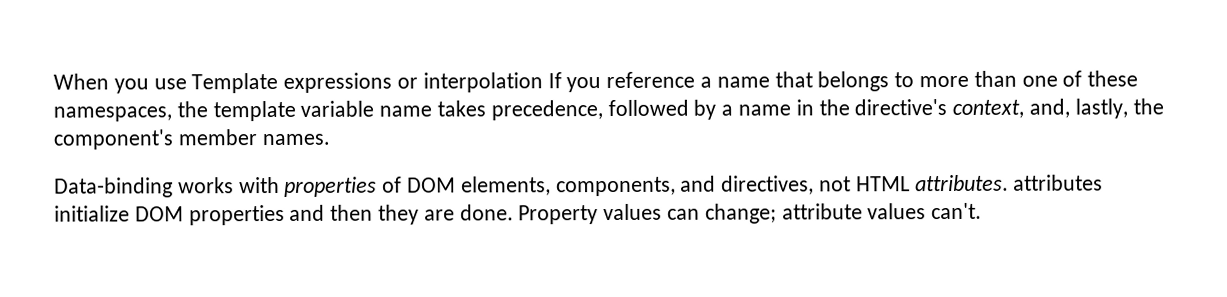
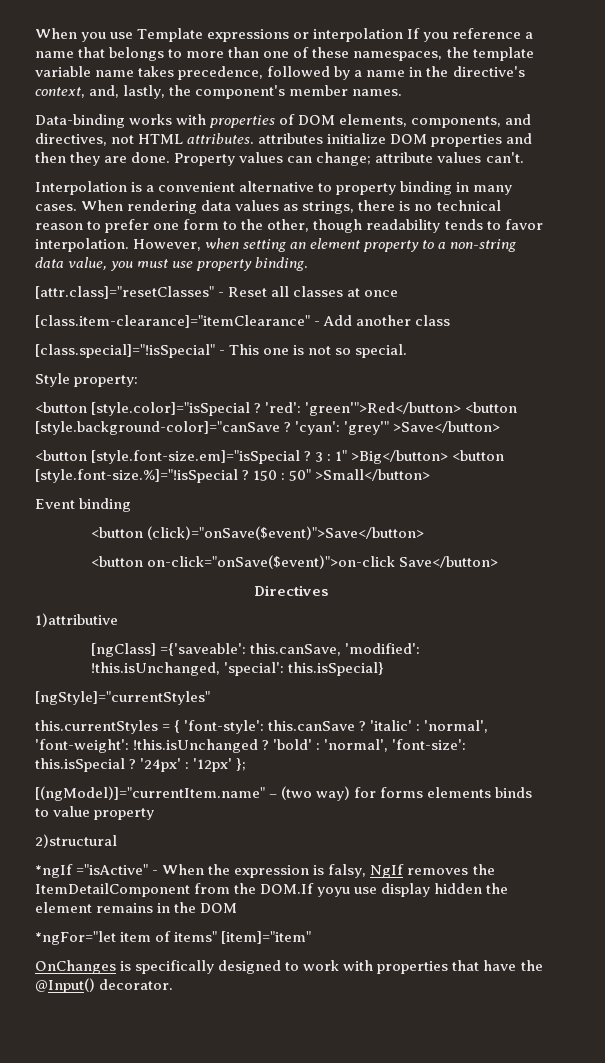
+ Interpolation is a convenient alternative to property binding in many cases. When rendering data values as strings, there is no technical reason to prefer one form to the other, though readability tends to favor interpolation. However, when setting an element property to a non-string data value, you must use property binding.
+ [attr.class]="resetClasses" - Reset all classes at once
+ [class.item-clearance]="itemClearance" - Add another class
+ [class.special]="!isSpecial" - This one is not so special.
+ Style property:
+ <button [style.color]="isSpecial ? 'red': 'green'">Red</button> <button [style.background-color]="canSave ? 'cyan': 'grey'" >Save</button>
+ <button [style.font-size.em]="isSpecial ? 3 : 1" >Big</button> <button [style.font-size.%]="!isSpecial ? 150 : 50" >Small</button>
+ Event binding
+ <button (click)="onSave($event)">Save</button>
+ <button on-click="onSave($event)">on-click Save</button>
+ Directives
+ 1)attributive
+ [ngClass] ={'saveable': this.canSave, 'modified': !this.isUnchanged, 'special': this.isSpecial}
+ [ngStyle]="currentStyles"
+ this.currentStyles = { 'font-style': this.canSave ? 'italic' : 'normal', 'font-weight': !this.isUnchanged ? 'bold' : 'normal', 'font-size': this.isSpecial ? '24px' : '12px' };
+ [(ngModel)]="currentItem.name" – (two way) for forms elements binds to value property
+ 2)structural
+ *ngIf ="isActive" - When the expression is falsy, NgIf removes the ItemDetailComponent from the DOM.If yoyu use display hidden the element remains in the DOM
+ *ngFor="let item of items" [item]="item"
+ OnChanges is specifically designed to work with properties that have the @Input() decorator.

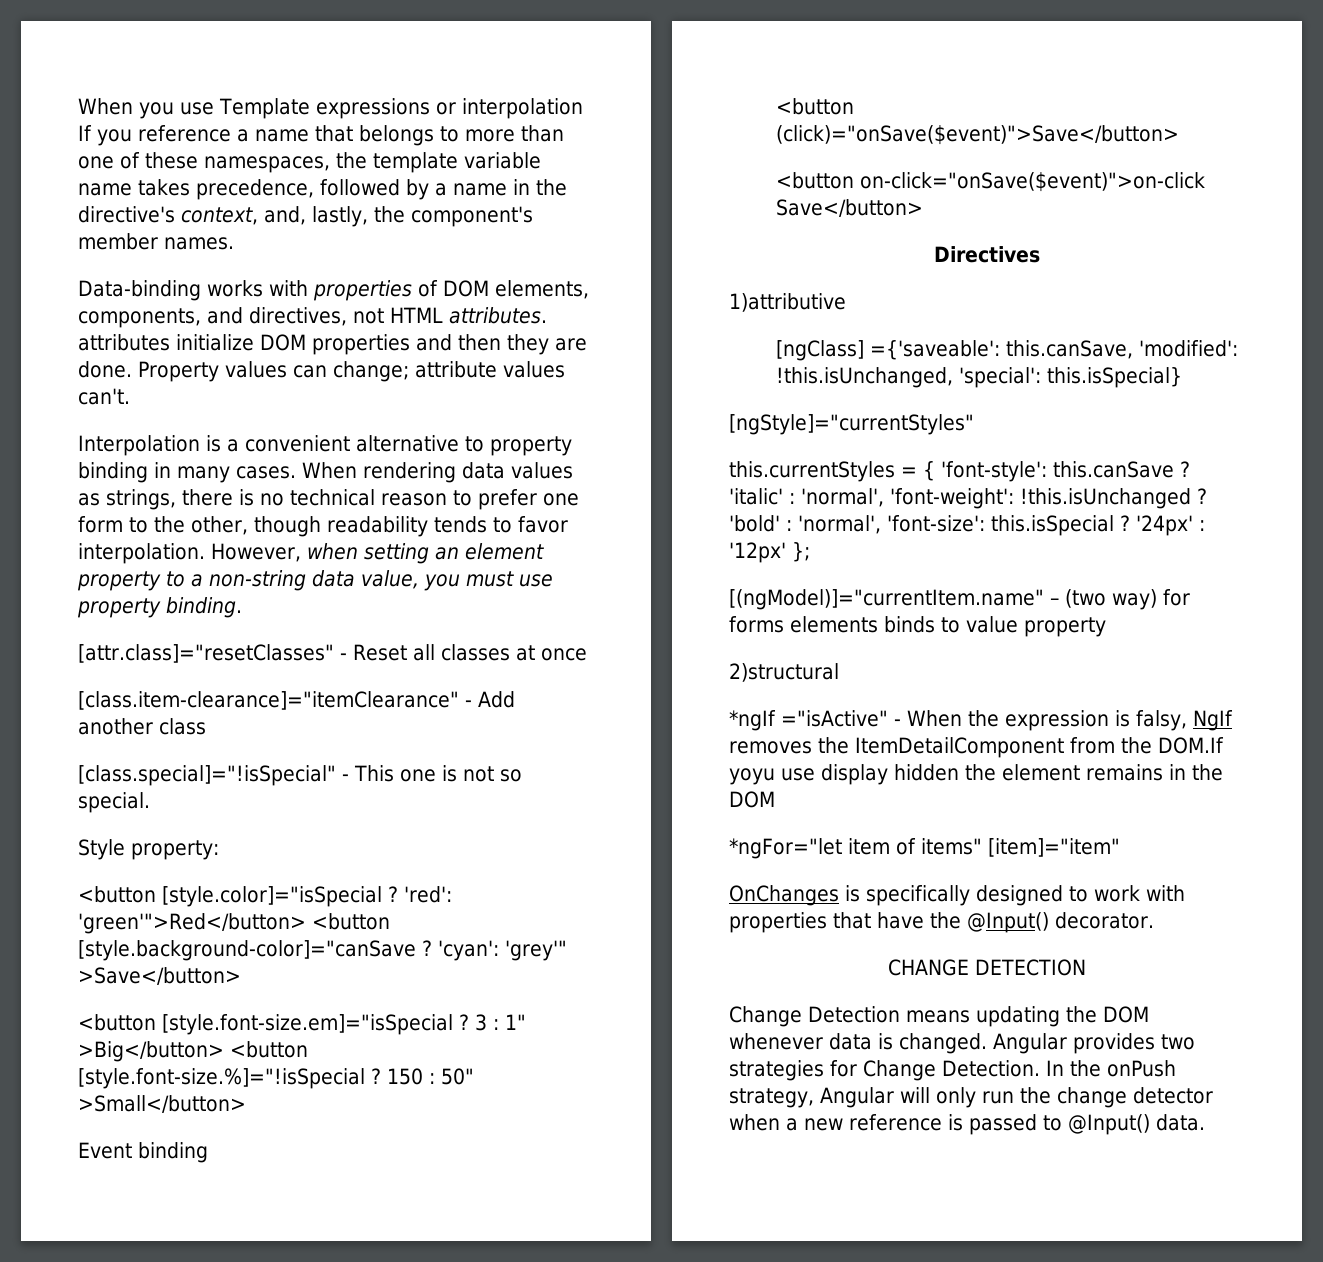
+ CHANGE DETECTION
+ Change Detection means updating the DOM whenever data is changed. Angular provides two strategies for Change Detection. In the onPush strategy, Angular will only run the change detector when a new reference is passed to @Input() data.

